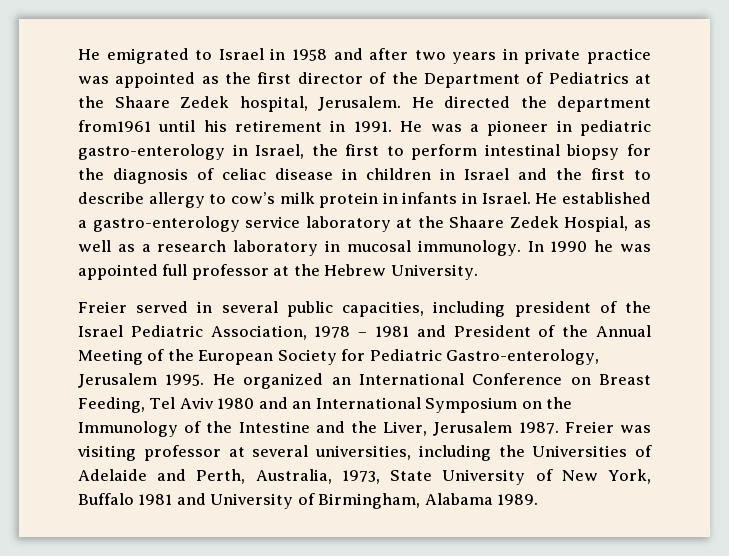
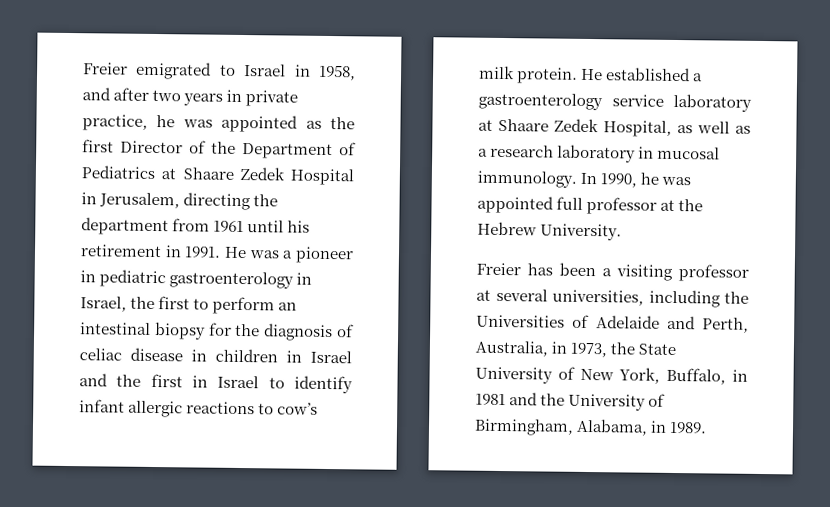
- He emigrated to Israel in 1958 and after two years in private practice was appointed as the first director of the Department of Pediatrics at the Shaare Zedek hospital, Jerusalem. He directed the department from1961 until his retirement in 1991.
+ Freier emigrated to Israel in 1958, and after two years in private practice, he was appointed as the first Director of the Department of Pediatrics at Shaare Zedek Hospital in Jerusalem, directing the department from 1961 until his retirement in 1991.
- He was a pioneer in pediatric gastro-enterology in Israel, the first to perform intestinal biopsy for the diagnosis of celiac disease in children in Israel and the first to describe allergy to cow’s milk protein in infants in Israel.
+ He was a pioneer in pediatric gastroenterology in Israel, the first to perform an intestinal biopsy for the diagnosis of celiac disease in children in Israel and the first in Israel to identify infant allergic reactions to cow’s milk protein.
- He established a gastro-enterology service laboratory at the Shaare Zedek Hospial, as well as a research laboratory in mucosal immunology.
+ He established a gastroenterology service laboratory at Shaare Zedek Hospital, as well as a research laboratory in mucosal immunology.
- In 1990 he was appointed full professor at the Hebrew University.
+ In 1990, he was appointed full professor at the Hebrew University.
- Freier served in several public capacities, including president of the Israel Pediatric Association, 1978 – 1981 and President of the Annual Meeting of the European Society for Pediatric Gastro-enterology, Jerusalem 1995. He organized an International Conference on Breast Feeding, Tel Aviv 1980 and an International Symposium on the Immunology of the Intestine and the Liver, Jerusalem 1987. Freier was visiting professor at several universities, including the Universities of Adelaide and Perth, Australia, 1973, State University of New York, Buffalo 1981 and University of Birmingham, Alabama 1989.
+ Freier has been a visiting professor at several universities, including the Universities of Adelaide and Perth, Australia, in 1973, the State University of New York, Buffalo, in 1981 and the University of Birmingham, Alabama, in 1989.

